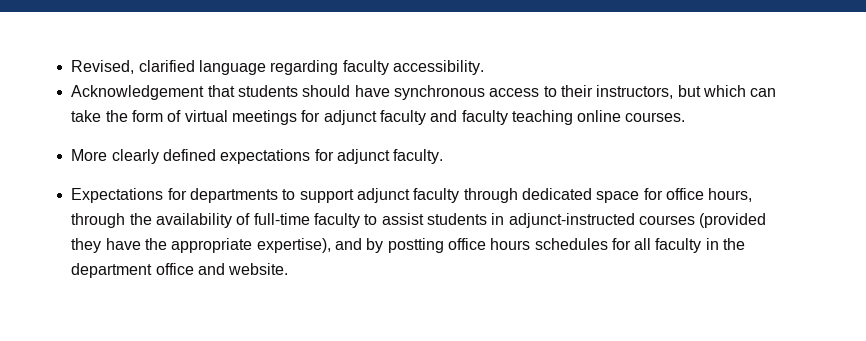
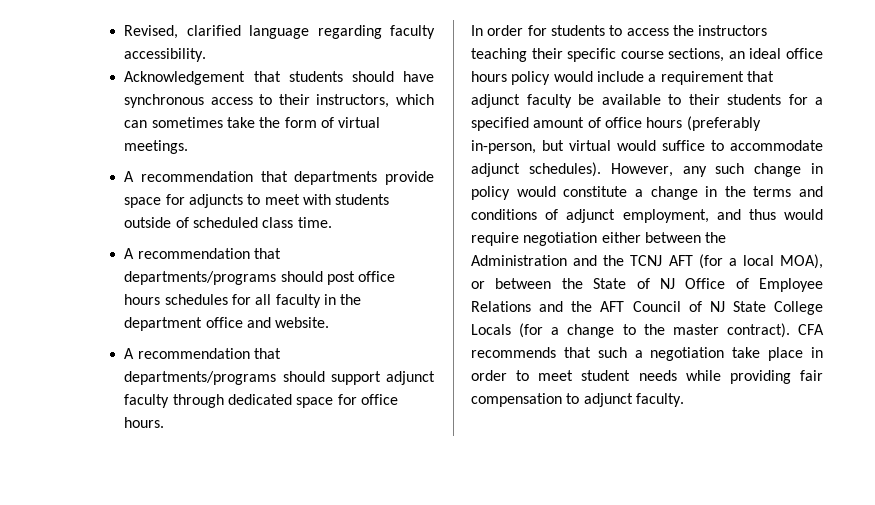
- Acknowledgement that students should have synchronous access to their instructors, but which can take the form of virtual meetings for adjunct faculty and faculty teaching online courses.
- More clearly defined expectations for adjunct faculty.
- Expectations for departments to support adjunct faculty through dedicated space for office hours, through the availability of full-time faculty to assist students in adjunct-instructed courses (provided they have the appropriate expertise), and by postting office hours schedules for all faculty in the department office and website.
+ Acknowledgement that students should have synchronous access to their instructors, which can sometimes take the form of virtual meetings.
+ A recommendation that departments provide space for adjuncts to meet with students outside of scheduled class time.
+ A recommendation that departments/programs should post office hours schedules for all faculty in the department office and website.
+ A recommendation that departments/programs should support adjunct faculty through dedicated space for office hours.
+ In order for students to access the instructors teaching their specific course sections, an ideal office hours policy would include a requirement that adjunct faculty be available to their students for a specified amount of office hours (preferably in-person, but virtual would suffice to accommodate adjunct schedules). However, any such change in policy would constitute a change in the terms and conditions of adjunct employment, and thus would require negotiation either between the Administration and the TCNJ AFT (for a local MOA), or between the State of NJ Office of Employee Relations and the AFT Council of NJ State College Locals (for a change to the master contract). CFA recommends that such a negotiation take place in order to meet student needs while providing fair compensation to adjunct faculty.

